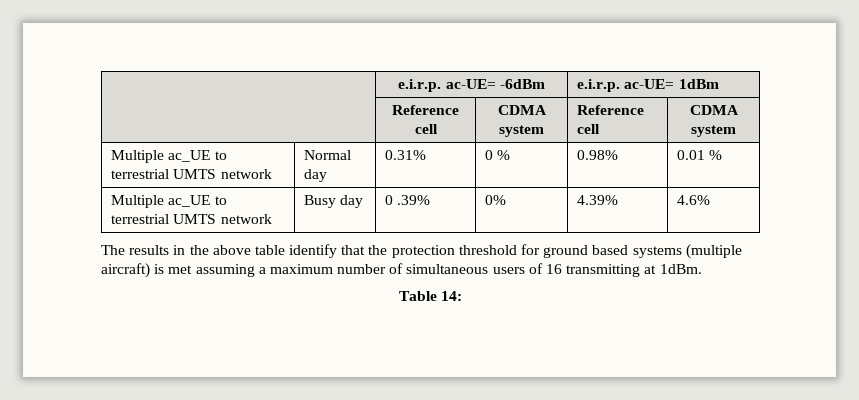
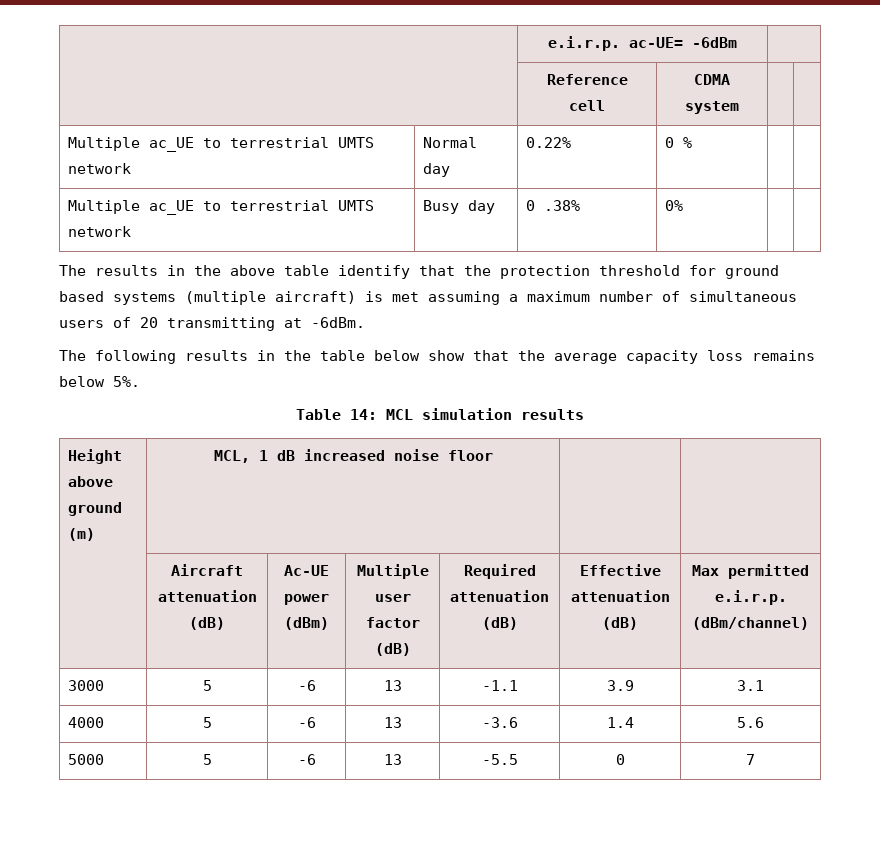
- | e.i.r.p. ac-UE= -6dBm | e.i.r.p. ac-UE= 1dBm
+ | e.i.r.p. ac-UE= -6dBm |
- | Reference cell | CDMA system | Reference cell | CDMA system
+ | Reference cell | CDMA system | |
- Multiple ac_UE to terrestrial UMTS network | Normal day | 0.31% | 0 % | 0.98% | 0.01 %
+ Multiple ac_UE to terrestrial UMTS network | Normal day | 0.22% | 0 % | |
- Multiple ac_UE to terrestrial UMTS network | Busy day | 0 .39% | 0% | 4.39% | 4.6%
+ Multiple ac_UE to terrestrial UMTS network | Busy day | 0 .38% | 0% | |
- The results in the above table identify that the protection threshold for ground based systems (multiple aircraft) is met assuming a maximum number of simultaneous users of 16 transmitting at 1dBm.
- Table 14:
+ The results in the above table identify that the protection threshold for ground based systems (multiple aircraft) is met assuming a maximum number of simultaneous users of 20 transmitting at -6dBm.
+ The following results in the table below show that the average capacity loss remains below 5%.
+ Table 14: MCL simulation results
+ Height above ground (m) | MCL, 1 dB increased noise floor | |
+ | Aircraft attenuation (dB) | Ac-UE power (dBm) | Multiple user factor (dB) | Required attenuation (dB) | Effective attenuation (dB) | Max permitted e.i.r.p. (dBm/channel)
+ 3000 | 5 | -6 | 13 | -1.1 | 3.9 | 3.1
+ 4000 | 5 | -6 | 13 | -3.6 | 1.4 | 5.6
+ 5000 | 5 | -6 | 13 | -5.5 | 0 | 7

